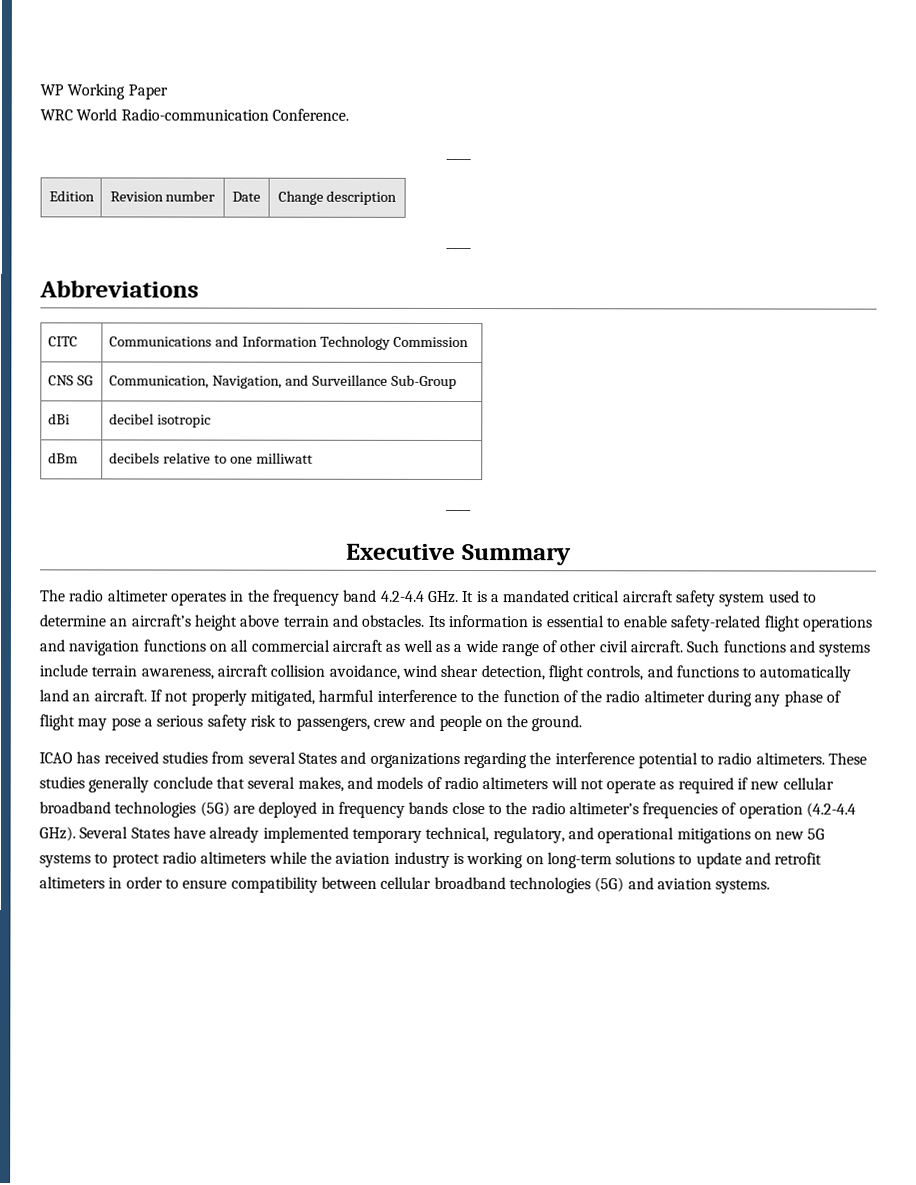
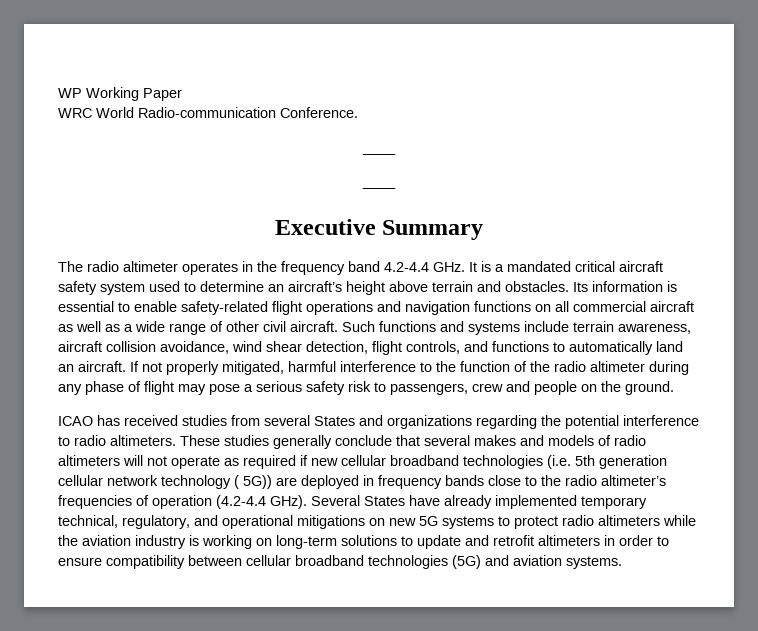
- Edition | Revision number | Date | Change description
- ____
- Abbreviations
- CITC | Communications and Information Technology Commission
- CNS SG | Communication, Navigation, and Surveillance Sub-Group
- dBi | decibel isotropic
- dBm | decibels relative to one milliwatt
- ICAO has received studies from several States and organizations regarding the interference potential to radio altimeters.
+ ICAO has received studies from several States and organizations regarding the potential interference to radio altimeters.
- These studies generally conclude that several makes, and models of radio altimeters will not operate as required if new cellular broadband technologies (5G) are deployed in frequency bands close to the radio altimeter’s frequencies of operation (4.2-4.4 GHz).
+ These studies generally conclude that several makes and models of radio altimeters will not operate as required if new cellular broadband technologies (i.e. 5th generation cellular network technology ( 5G)) are deployed in frequency bands close to the radio altimeter’s frequencies of operation (4.2-4.4 GHz).

